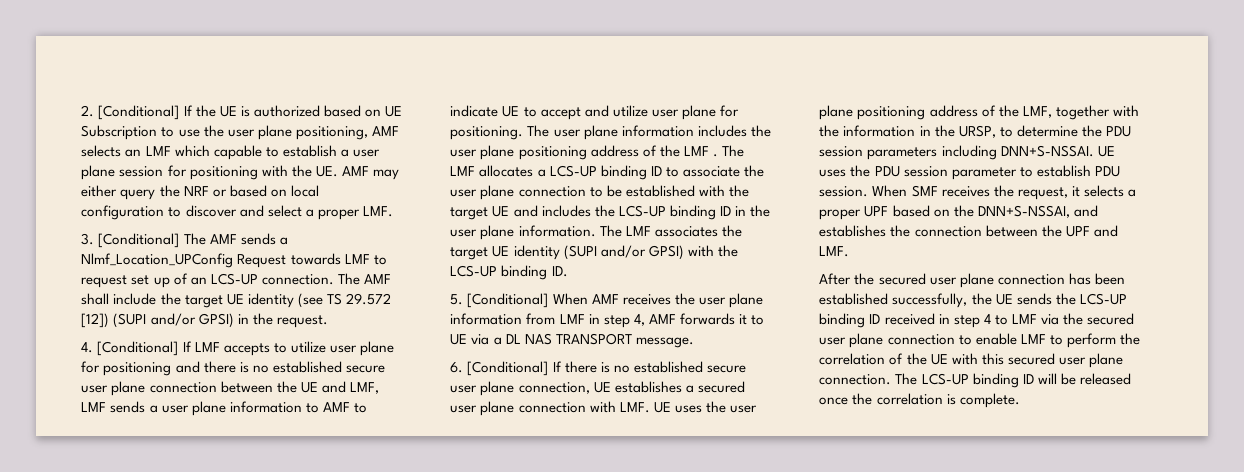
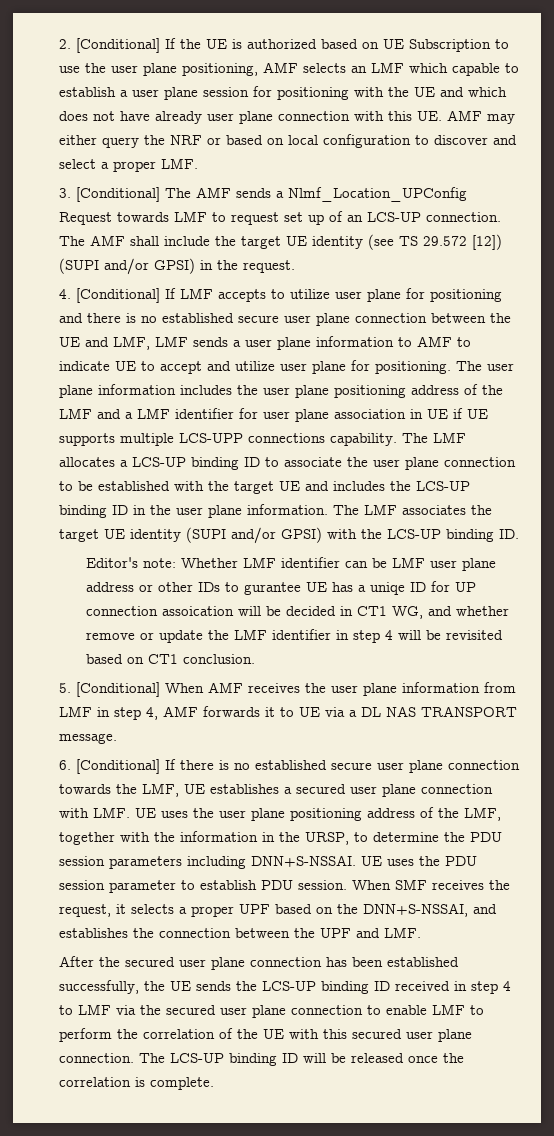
- 2. [Conditional] If the UE is authorized based on UE Subscription to use the user plane positioning, AMF selects an LMF which capable to establish a user plane session for positioning with the UE. AMF may either query the NRF or based on local configuration to discover and select a proper LMF.
+ 2. [Conditional] If the UE is authorized based on UE Subscription to use the user plane positioning, AMF selects an LMF which capable to establish a user plane session for positioning with the UE and which does not have already user plane connection with this UE. AMF may either query the NRF or based on local configuration to discover and select a proper LMF.
- The user plane information includes the user plane positioning address of the LMF .
+ The user plane information includes the user plane positioning address of the LMF and a LMF identifier for user plane association in UE if UE supports multiple LCS-UPP connections capability.
+ Editor's note: Whether LMF identifier can be LMF user plane address or other IDs to gurantee UE has a uniqe ID for UP connection assoication will be decided in CT1 WG, and whether remove or update the LMF identifier in step 4 will be revisited based on CT1 conclusion.
- 6. [Conditional] If there is no established secure user plane connection, UE establishes a secured user plane connection with LMF. UE uses the user plane positioning address of the LMF, together with the information in the URSP, to determine the PDU session parameters including DNN+S-NSSAI.
+ 6. [Conditional] If there is no established secure user plane connection towards the LMF, UE establishes a secured user plane connection with LMF. UE uses the user plane positioning address of the LMF, together with the information in the URSP, to determine the PDU session parameters including DNN+S-NSSAI.

